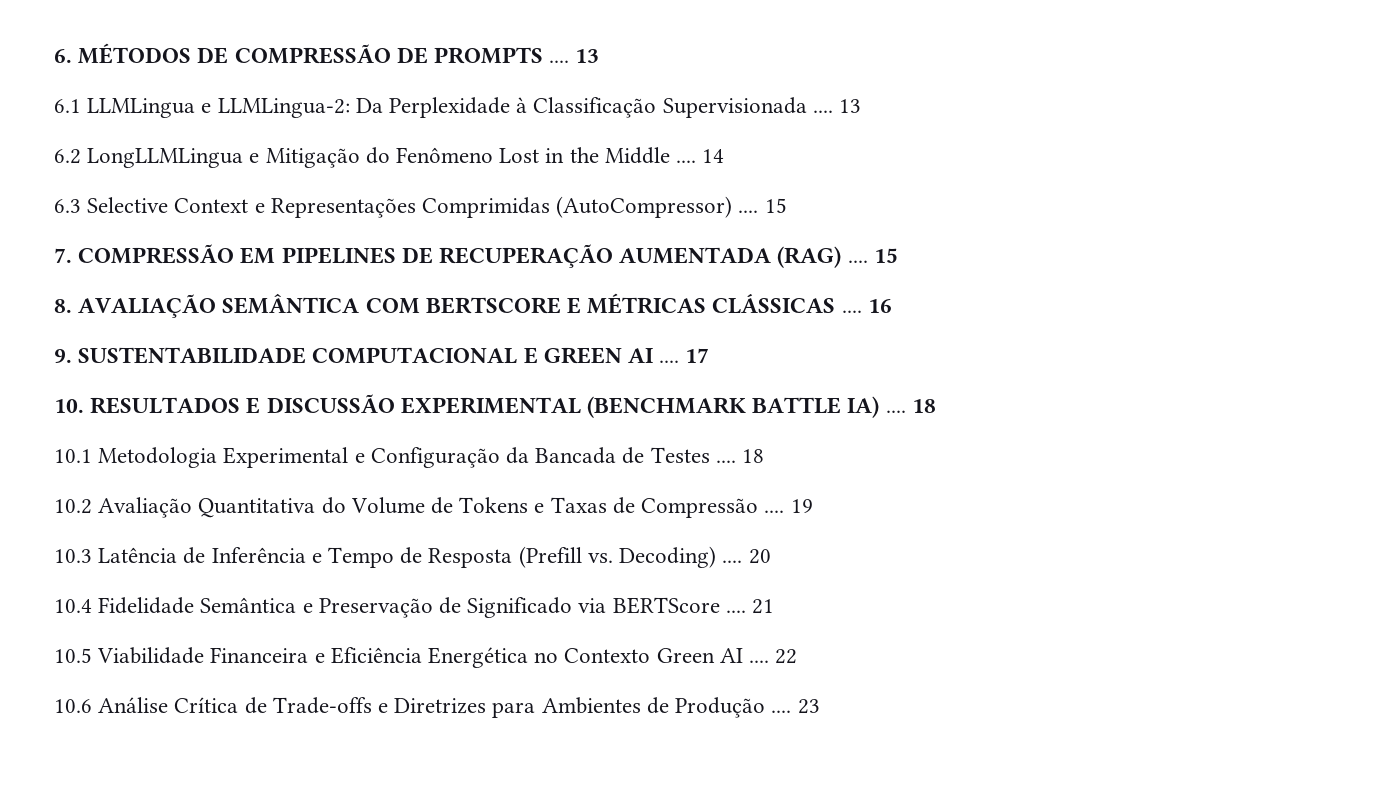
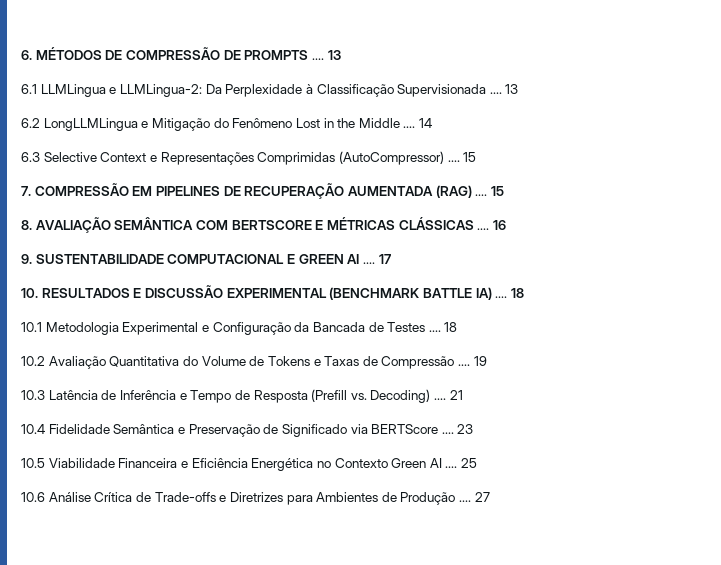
- 20
+ 21
- 21
+ 23
- 22
+ 25
- 23
+ 27

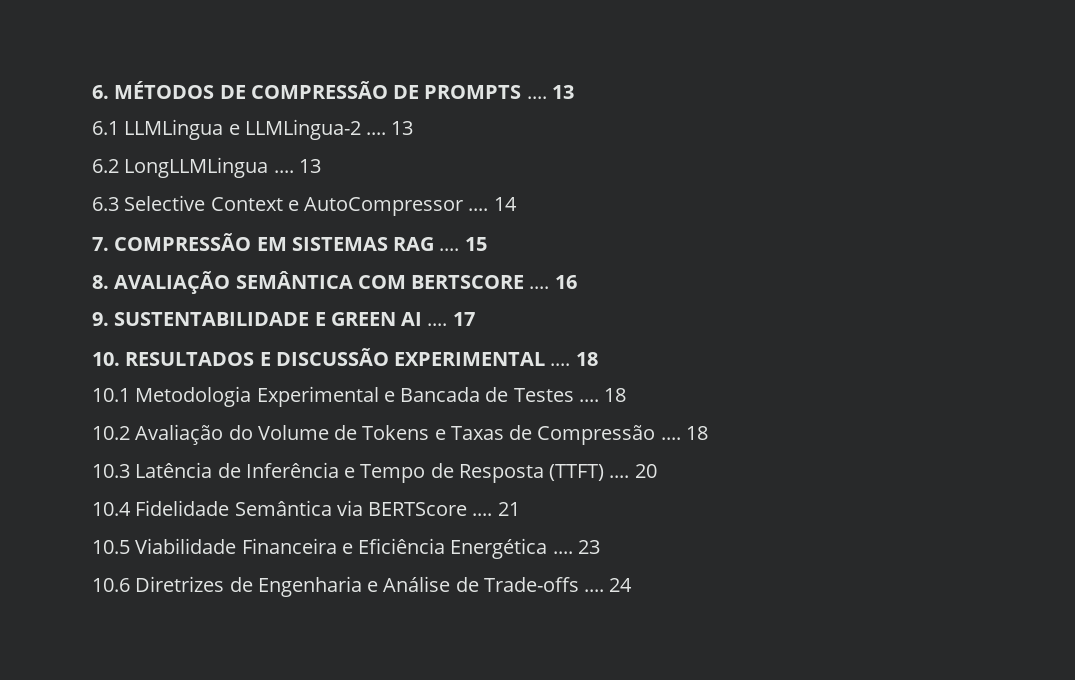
- 6.1 LLMLingua e LLMLingua-2: Da Perplexidade à Classificação Supervisionada .... 13
- 6.2 LongLLMLingua e Mitigação do Fenômeno Lost in the Middle .... 14
- 6.3 Selective Context e Representações Comprimidas (AutoCompressor) .... 15
- 7. COMPRESSÃO EM PIPELINES DE RECUPERAÇÃO AUMENTADA (RAG) ....
+ 6.1 LLMLingua e LLMLingua-2 .... 13
+ 6.2 LongLLMLingua .... 13
+ 6.3 Selective Context e AutoCompressor .... 14
+ 7. COMPRESSÃO EM SISTEMAS RAG ....
- 8. AVALIAÇÃO SEMÂNTICA COM BERTSCORE E MÉTRICAS CLÁSSICAS ....
+ 8. AVALIAÇÃO SEMÂNTICA COM BERTSCORE ....
- 9. SUSTENTABILIDADE COMPUTACIONAL E GREEN AI ....
+ 9. SUSTENTABILIDADE E GREEN AI ....
- 10. RESULTADOS E DISCUSSÃO EXPERIMENTAL (BENCHMARK BATTLE IA) ....
+ 10. RESULTADOS E DISCUSSÃO EXPERIMENTAL ....
- 10.1 Metodologia Experimental e Configuração da Bancada de Testes ....
+ 10.1 Metodologia Experimental e Bancada de Testes ....
- 10.2 Avaliação Quantitativa do Volume de Tokens e Taxas de Compressão .... 19
+ 10.2 Avaliação do Volume de Tokens e Taxas de Compressão .... 18
- 10.3 Latência de Inferência e Tempo de Resposta (Prefill vs. Decoding) .... 21
+ 10.3 Latência de Inferência e Tempo de Resposta (TTFT) .... 20
- 10.4 Fidelidade Semântica e Preservação de Significado via BERTScore ....
+ 10.4 Fidelidade Semântica via BERTScore ....
- 23
+ 21
- 10.5 Viabilidade Financeira e Eficiência Energética no Contexto Green AI .... 25
- 10.6 Análise Crítica de Trade-offs e Diretrizes para Ambientes de Produção .... 27
+ 10.5 Viabilidade Financeira e Eficiência Energética .... 23
+ 10.6 Diretrizes de Engenharia e Análise de Trade-offs .... 24

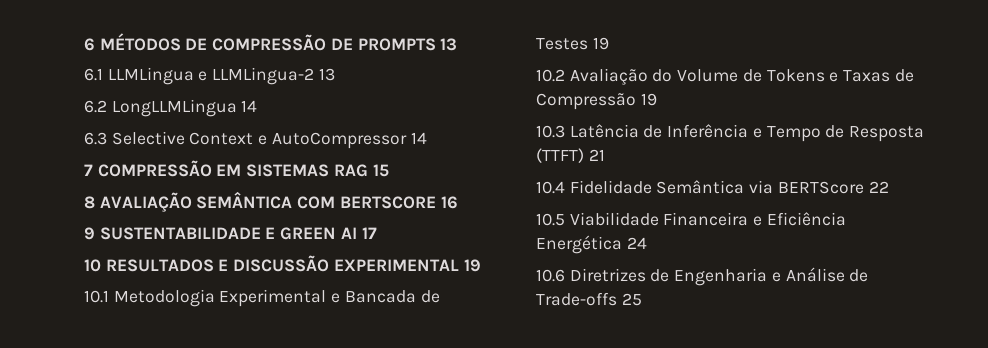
- 6. MÉTODOS DE COMPRESSÃO DE PROMPTS .... 13
+ 6 MÉTODOS DE COMPRESSÃO DE PROMPTS 13
- 6.1 LLMLingua e LLMLingua-2 .... 13
+ 6.1 LLMLingua e LLMLingua-2 13
- 6.2 LongLLMLingua .... 13
+ 6.2 LongLLMLingua 14
- 6.3 Selective Context e AutoCompressor .... 14
- 7. COMPRESSÃO EM SISTEMAS RAG .... 15
+ 6.3 Selective Context e AutoCompressor 14
+ 7 COMPRESSÃO EM SISTEMAS RAG 15
- 8. AVALIAÇÃO SEMÂNTICA COM BERTSCORE .... 16
+ 8 AVALIAÇÃO SEMÂNTICA COM BERTSCORE 16
- 9. SUSTENTABILIDADE E GREEN AI .... 17
+ 9 SUSTENTABILIDADE E GREEN AI 17
- 10. RESULTADOS E DISCUSSÃO EXPERIMENTAL .... 18
+ 10 RESULTADOS E DISCUSSÃO EXPERIMENTAL 19
- 10.1 Metodologia Experimental e Bancada de Testes .... 18
+ 10.1 Metodologia Experimental e Bancada de Testes 19
- 10.2 Avaliação do Volume de Tokens e Taxas de Compressão .... 18
+ 10.2 Avaliação do Volume de Tokens e Taxas de Compressão 19
- 10.3 Latência de Inferência e Tempo de Resposta (TTFT) .... 20
+ 10.3 Latência de Inferência e Tempo de Resposta (TTFT) 21
- 10.4 Fidelidade Semântica via BERTScore .... 21
+ 10.4 Fidelidade Semântica via BERTScore 22
- 10.5 Viabilidade Financeira e Eficiência Energética .... 23
+ 10.5 Viabilidade Financeira e Eficiência Energética 24
- 10.6 Diretrizes de Engenharia e Análise de Trade-offs .... 24
+ 10.6 Diretrizes de Engenharia e Análise de Trade-offs 25

